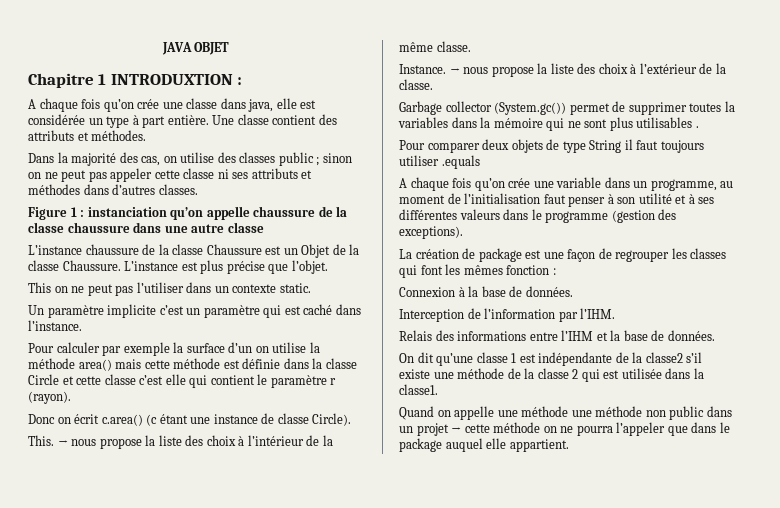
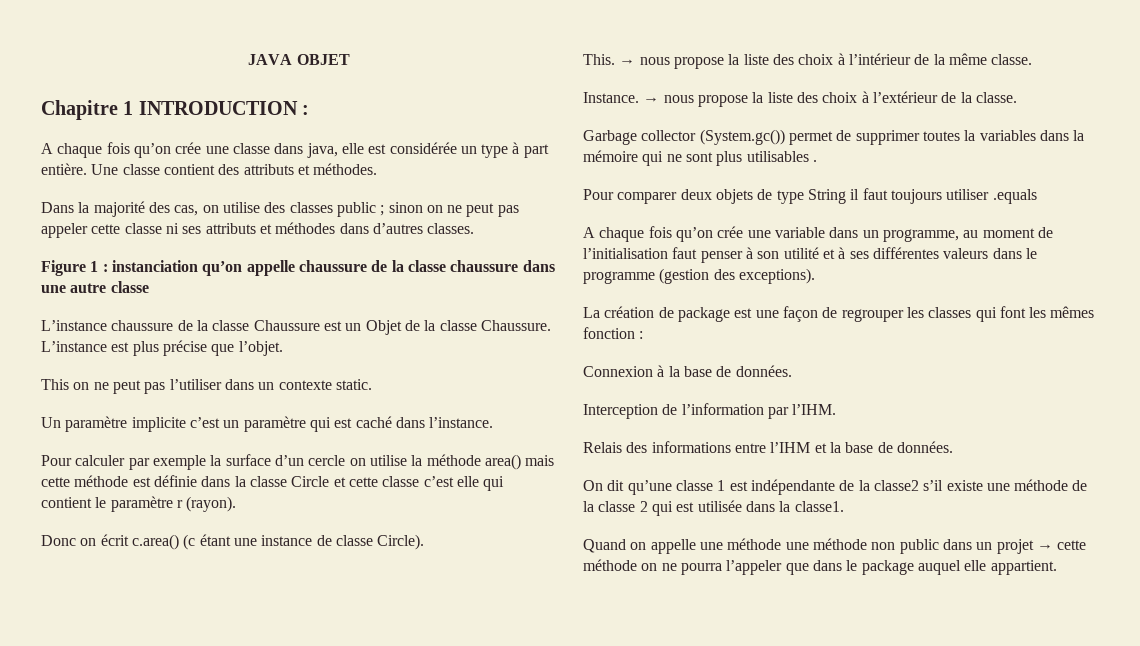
- Chapitre 1 INTRODUXTION :
+ Chapitre 1 INTRODUCTION :
- Pour calculer par exemple la surface d’un on utilise la méthode area() mais cette méthode est définie dans la classe Circle et cette classe c’est elle qui contient le paramètre r (rayon).
+ Pour calculer par exemple la surface d’un cercle on utilise la méthode area() mais cette méthode est définie dans la classe Circle et cette classe c’est elle qui contient le paramètre r (rayon).

